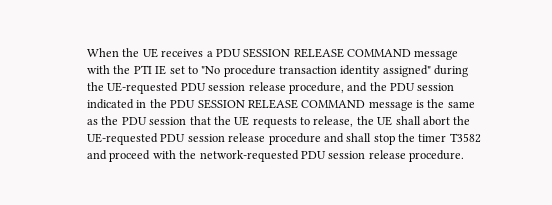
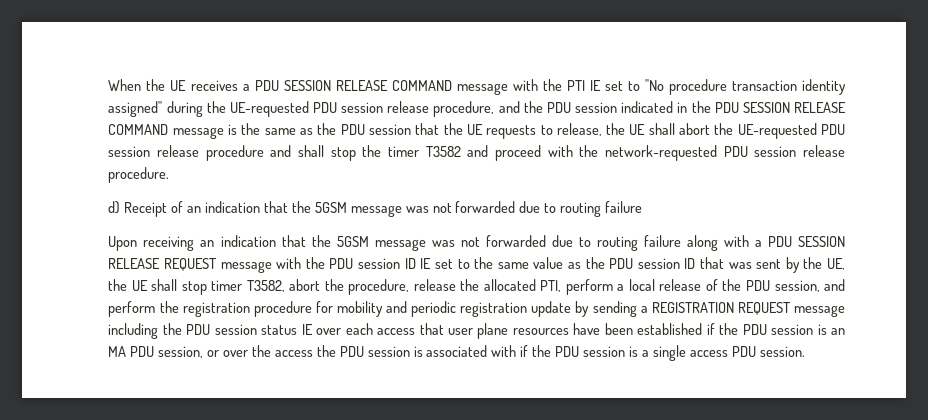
+ d) Receipt of an indication that the 5GSM message was not forwarded due to routing failure
+ Upon receiving an indication that the 5GSM message was not forwarded due to routing failure along with a PDU SESSION RELEASE REQUEST message with the PDU session ID IE set to the same value as the PDU session ID that was sent by the UE, the UE shall stop timer T3582, abort the procedure, release the allocated PTI, perform a local release of the PDU session, and perform the registration procedure for mobility and periodic registration update by sending a REGISTRATION REQUEST message including the PDU session status IE over each access that user plane resources have been established if the PDU session is an MA PDU session, or over the access the PDU session is associated with if the PDU session is a single access PDU session.

